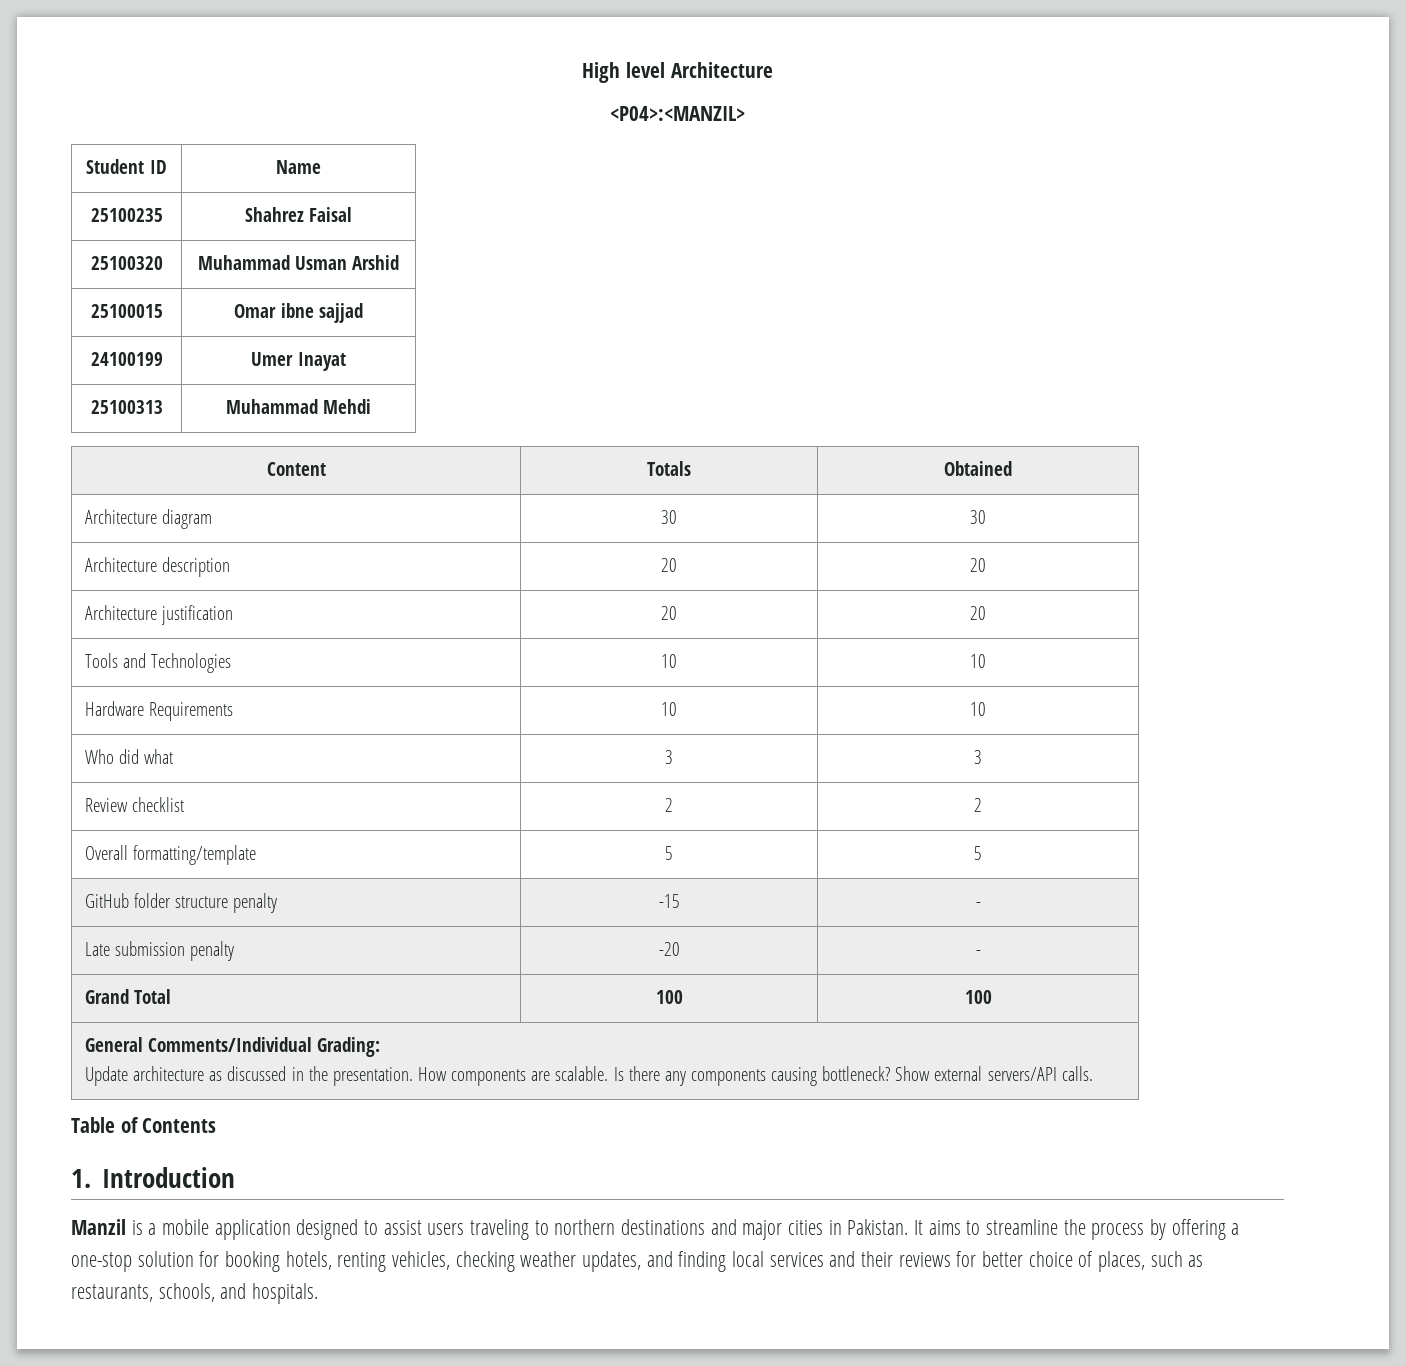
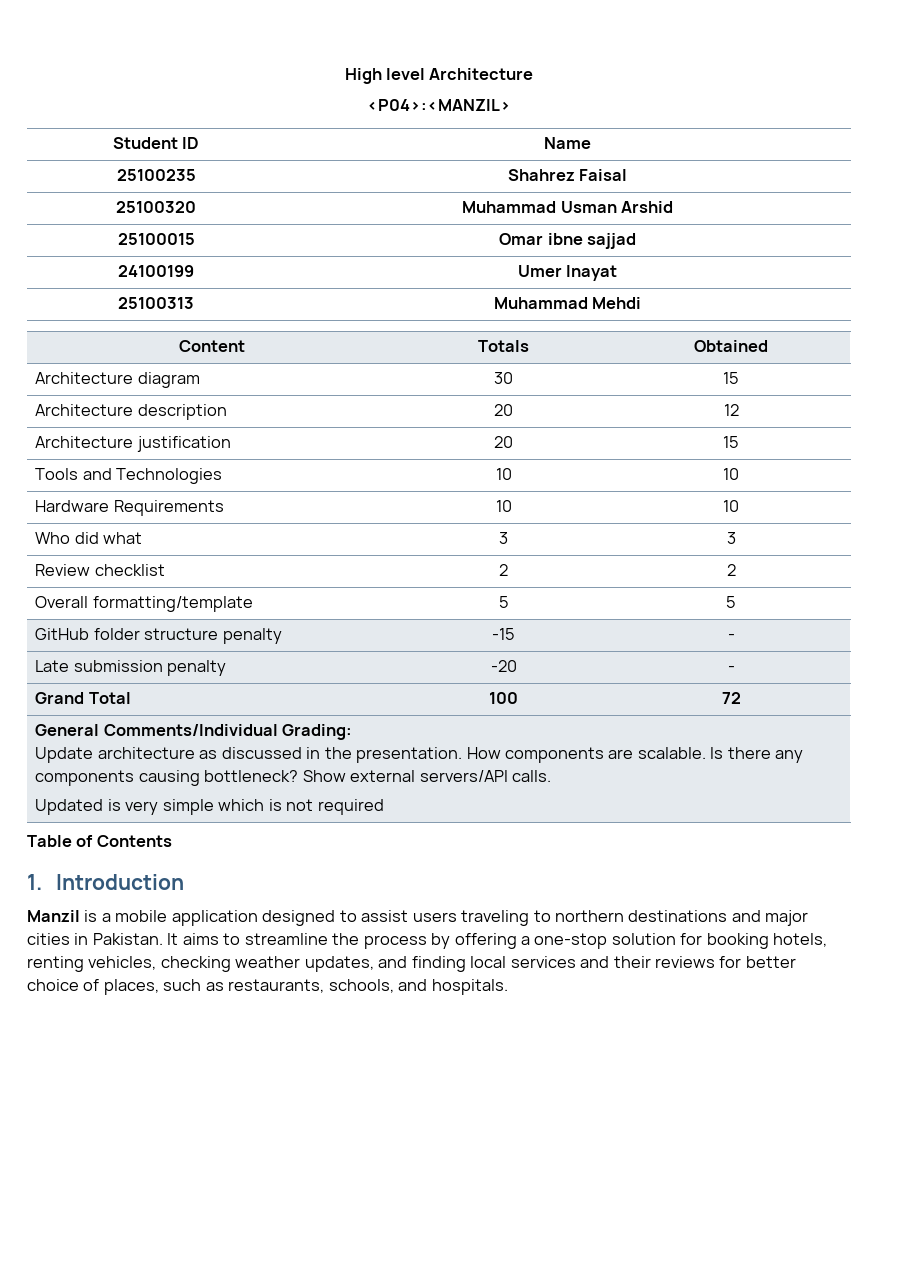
- Architecture diagram | 30 | 30
+ Architecture diagram | 30 | 15
- Architecture description | 20 | 20
+ Architecture description | 20 | 12
- Architecture justification | 20 | 20
+ Architecture justification | 20 | 15
- Grand Total | 100 | 100
+ Grand Total | 100 | 72
  General Comments/Individual Grading:
  Update architecture as discussed in the presentation. How components are scalable. Is there any components causing bottleneck? Show external servers/API calls.
+ Updated is very simple which is not required

